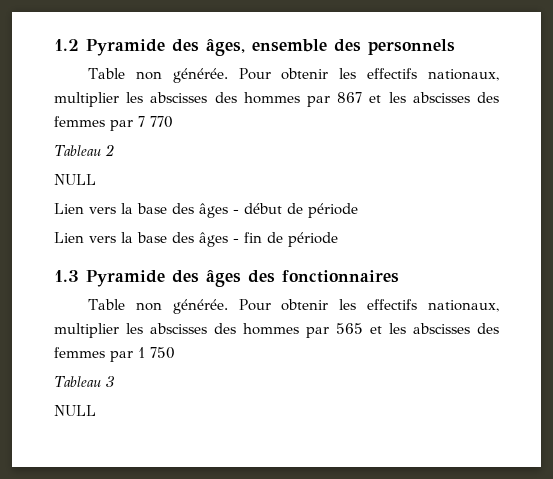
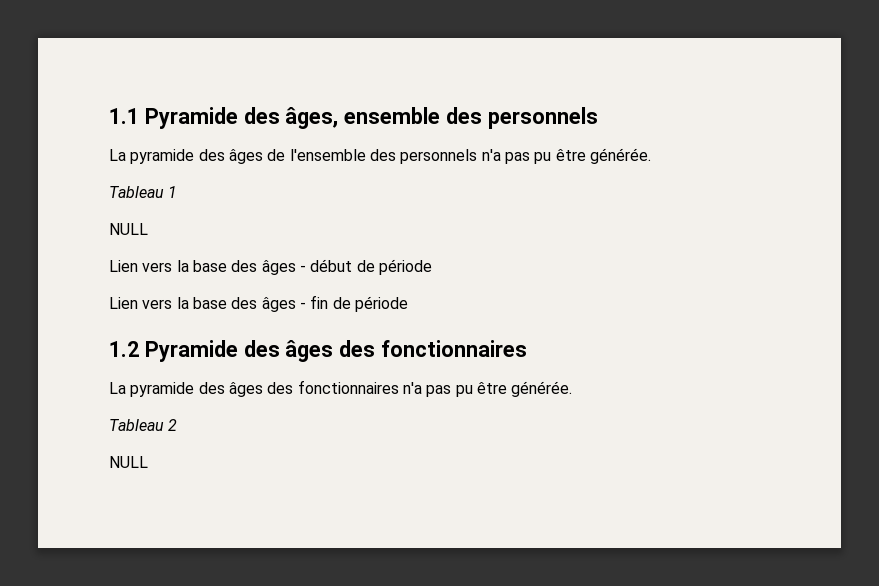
- 1.2 Pyramide des âges, ensemble des personnels
+ 1.1 Pyramide des âges, ensemble des personnels
- Table non générée. Pour obtenir les effectifs nationaux, multiplier les abscisses des hommes par 867 et les abscisses des femmes par 7 770
- Tableau 2
+ La pyramide des âges de l'ensemble des personnels n'a pas pu être générée.
+ Tableau 1
- 1.3 Pyramide des âges des fonctionnaires
+ 1.2 Pyramide des âges des fonctionnaires
- Table non générée. Pour obtenir les effectifs nationaux, multiplier les abscisses des hommes par 565 et les abscisses des femmes par 1 750
- Tableau 3
+ La pyramide des âges des fonctionnaires n'a pas pu être générée.
+ Tableau 2

